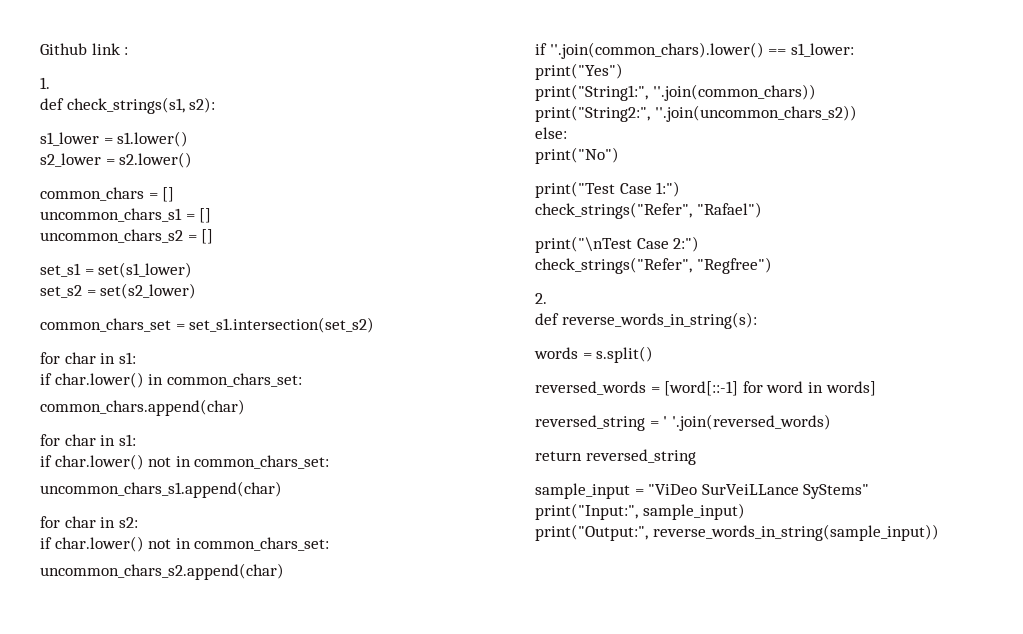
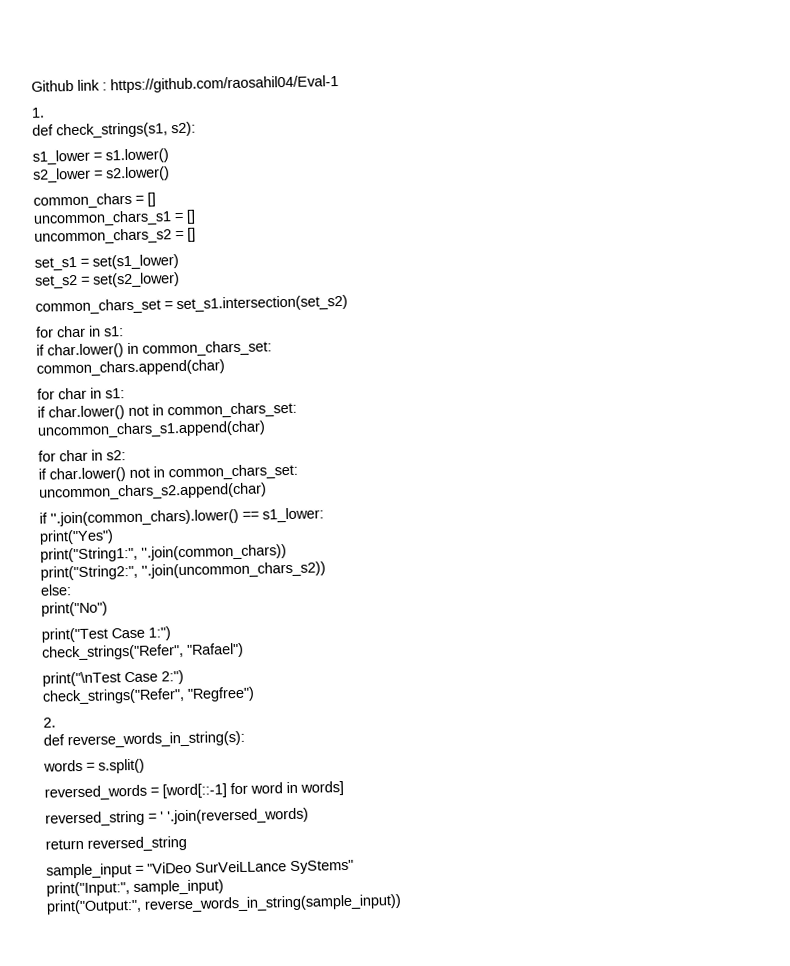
- Github link :
+ Github link : https://github.com/raosahil04/Eval-1

